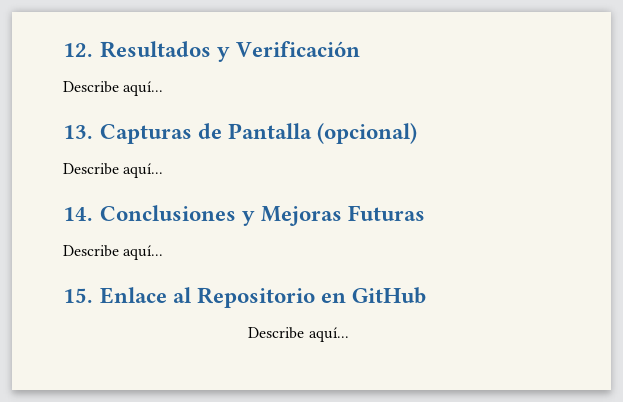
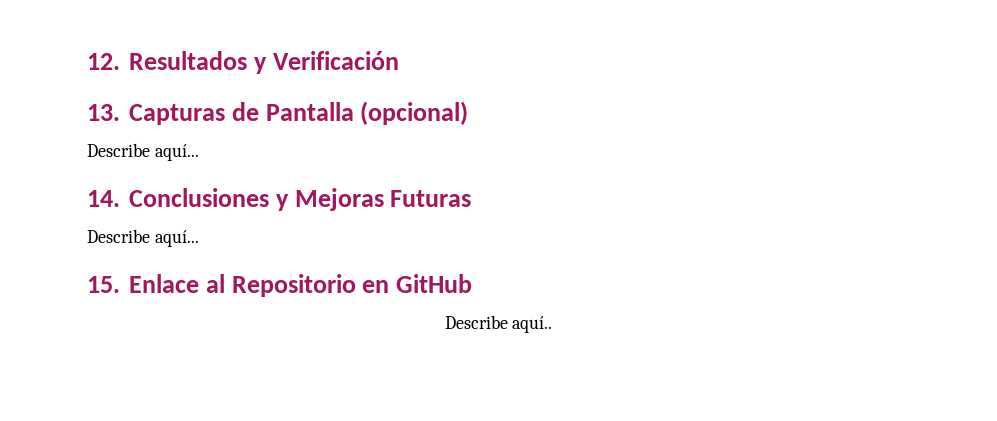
  12. Resultados y Verificación
- Describe aquí...
  15. Enlace al Repositorio en GitHub
- Describe aquí...
+ Describe aquí..

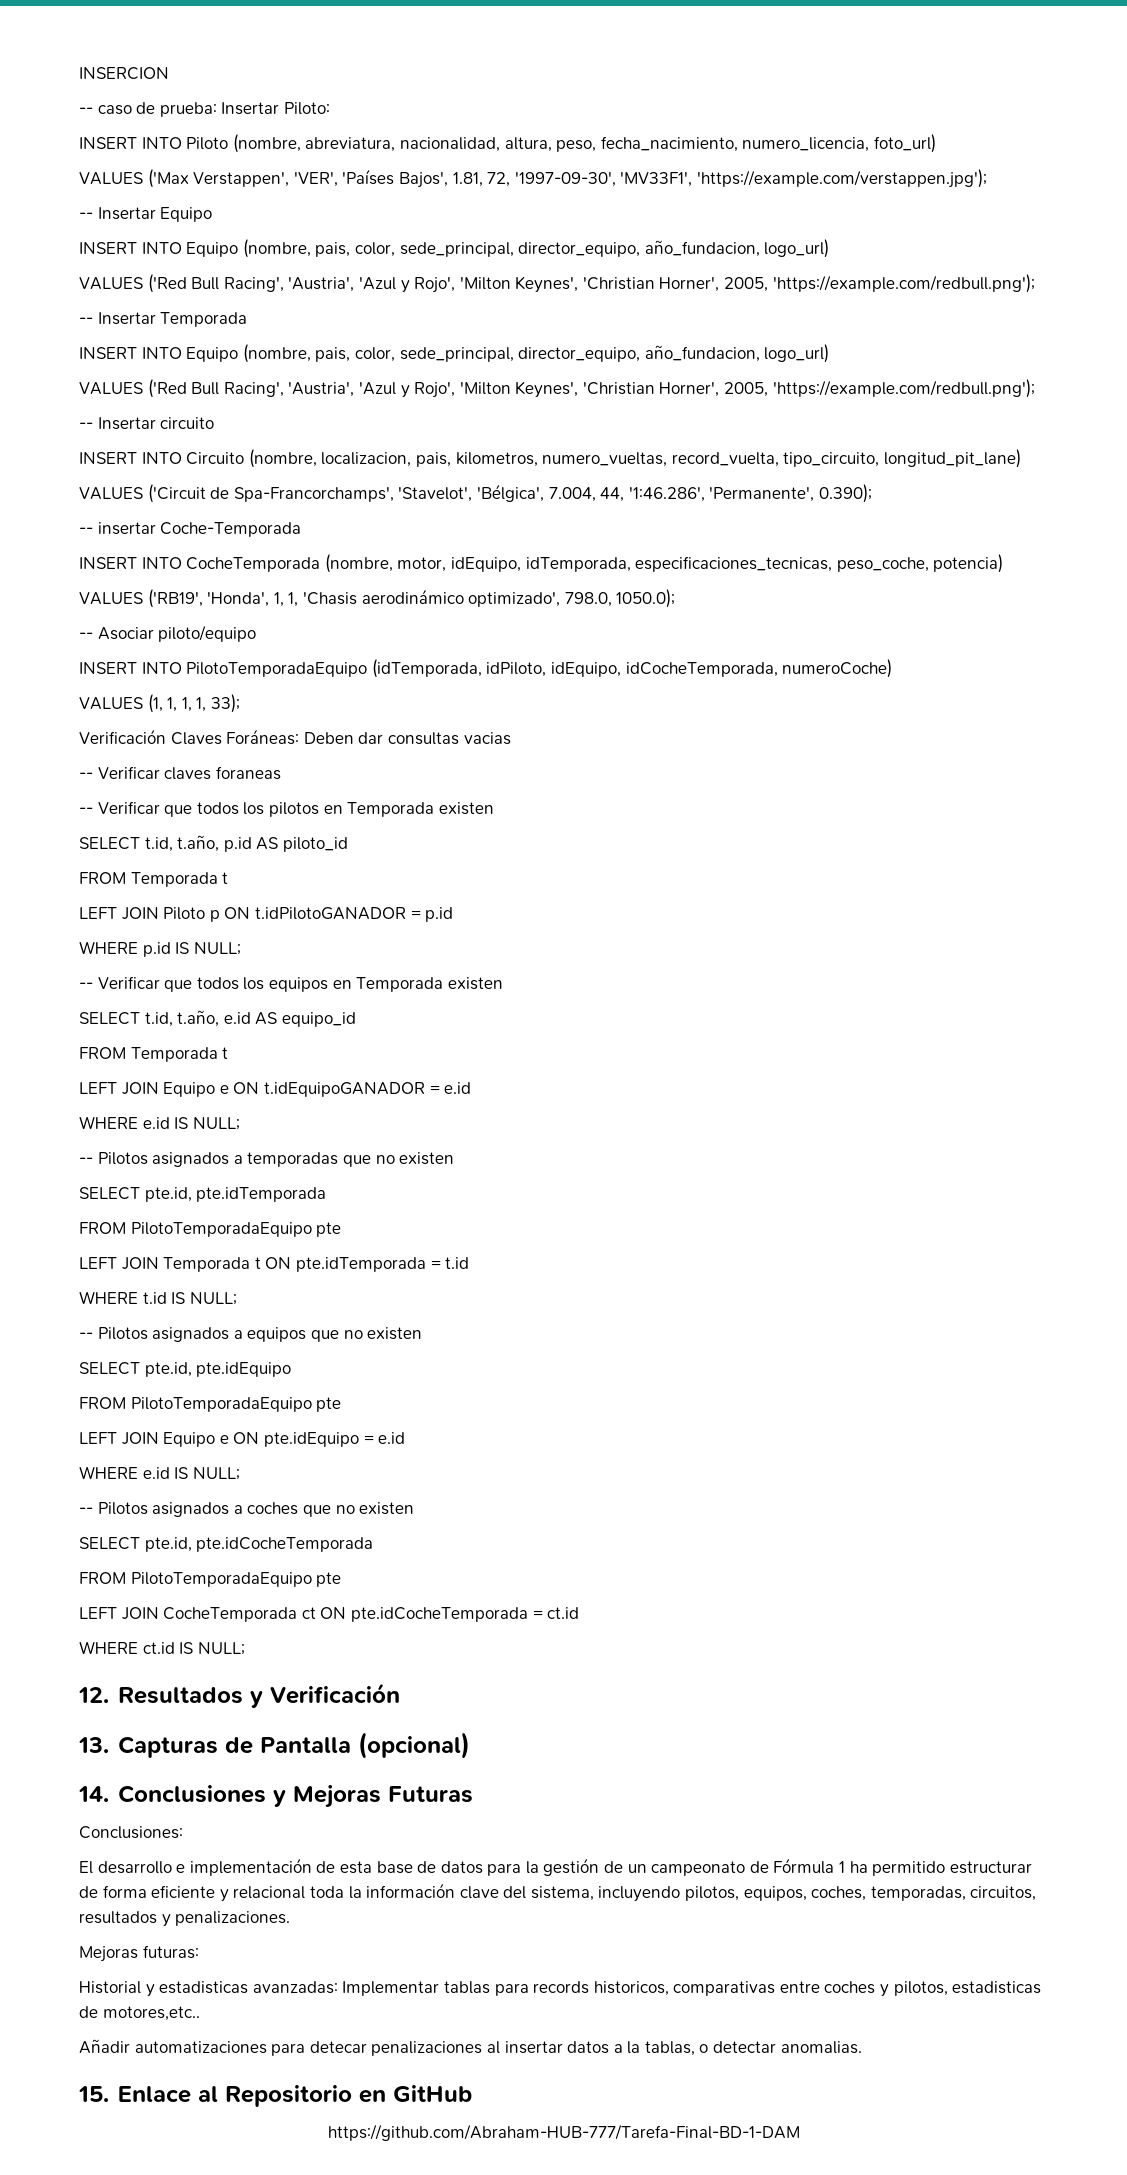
+ INSERCION
+ -- caso de prueba: Insertar Piloto:
+ INSERT INTO Piloto (nombre, abreviatura, nacionalidad, altura, peso, fecha_nacimiento, numero_licencia, foto_url)
+ VALUES ('Max Verstappen', 'VER', 'Países Bajos', 1.81, 72, '1997-09-30', 'MV33F1', 'https://example.com/verstappen.jpg');
+ -- Insertar Equipo
+ INSERT INTO Equipo (nombre, pais, color, sede_principal, director_equipo, año_fundacion, logo_url)
+ VALUES ('Red Bull Racing', 'Austria', 'Azul y Rojo', 'Milton Keynes', 'Christian Horner', 2005, 'https://example.com/redbull.png');
+ -- Insertar Temporada
+ INSERT INTO Equipo (nombre, pais, color, sede_principal, director_equipo, año_fundacion, logo_url)
+ VALUES ('Red Bull Racing', 'Austria', 'Azul y Rojo', 'Milton Keynes', 'Christian Horner', 2005, 'https://example.com/redbull.png');
+ -- Insertar circuito
+ INSERT INTO Circuito (nombre, localizacion, pais, kilometros, numero_vueltas, record_vuelta, tipo_circuito, longitud_pit_lane)
+ VALUES ('Circuit de Spa-Francorchamps', 'Stavelot', 'Bélgica', 7.004, 44, '1:46.286', 'Permanente', 0.390);
+ -- insertar Coche-Temporada
+ INSERT INTO CocheTemporada (nombre, motor, idEquipo, idTemporada, especificaciones_tecnicas, peso_coche, potencia)
+ VALUES ('RB19', 'Honda', 1, 1, 'Chasis aerodinámico optimizado', 798.0, 1050.0);
+ -- Asociar piloto/equipo
+ INSERT INTO PilotoTemporadaEquipo (idTemporada, idPiloto, idEquipo, idCocheTemporada, numeroCoche)
+ VALUES (1, 1, 1, 1, 33);
+ Verificación Claves Foráneas: Deben dar consultas vacias
+ -- Verificar claves foraneas
+ -- Verificar que todos los pilotos en Temporada existen
+ SELECT t.id, t.año, p.id AS piloto_id
+ FROM Temporada t
+ LEFT JOIN Piloto p ON t.idPilotoGANADOR = p.id
+ WHERE p.id IS NULL;
+ -- Verificar que todos los equipos en Temporada existen
+ SELECT t.id, t.año, e.id AS equipo_id
+ FROM Temporada t
+ LEFT JOIN Equipo e ON t.idEquipoGANADOR = e.id
+ WHERE e.id IS NULL;
+ -- Pilotos asignados a temporadas que no existen
+ SELECT pte.id, pte.idTemporada
+ FROM PilotoTemporadaEquipo pte
+ LEFT JOIN Temporada t ON pte.idTemporada = t.id
+ WHERE t.id IS NULL;
+ -- Pilotos asignados a equipos que no existen
+ SELECT pte.id, pte.idEquipo
+ FROM PilotoTemporadaEquipo pte
+ LEFT JOIN Equipo e ON pte.idEquipo = e.id
+ WHERE e.id IS NULL;
+ -- Pilotos asignados a coches que no existen
+ SELECT pte.id, pte.idCocheTemporada
+ FROM PilotoTemporadaEquipo pte
+ LEFT JOIN CocheTemporada ct ON pte.idCocheTemporada = ct.id
+ WHERE ct.id IS NULL;
  13. Capturas de Pantalla (opcional)
- Describe aquí...
  14. Conclusiones y Mejoras Futuras
- Describe aquí...
+ Conclusiones:
+ El desarrollo e implementación de esta base de datos para la gestión de un campeonato de Fórmula 1 ha permitido estructurar de forma eficiente y relacional toda la información clave del sistema, incluyendo pilotos, equipos, coches, temporadas, circuitos, resultados y penalizaciones.
+ Mejoras futuras:
+ Historial y estadisticas avanzadas: Implementar tablas para records historicos, comparativas entre coches y pilotos, estadisticas de motores,etc..
+ Añadir automatizaciones para detecar penalizaciones al insertar datos a la tablas, o detectar anomalias.
- Describe aquí..
+ https://github.com/Abraham-HUB-777/Tarefa-Final-BD-1-DAM

